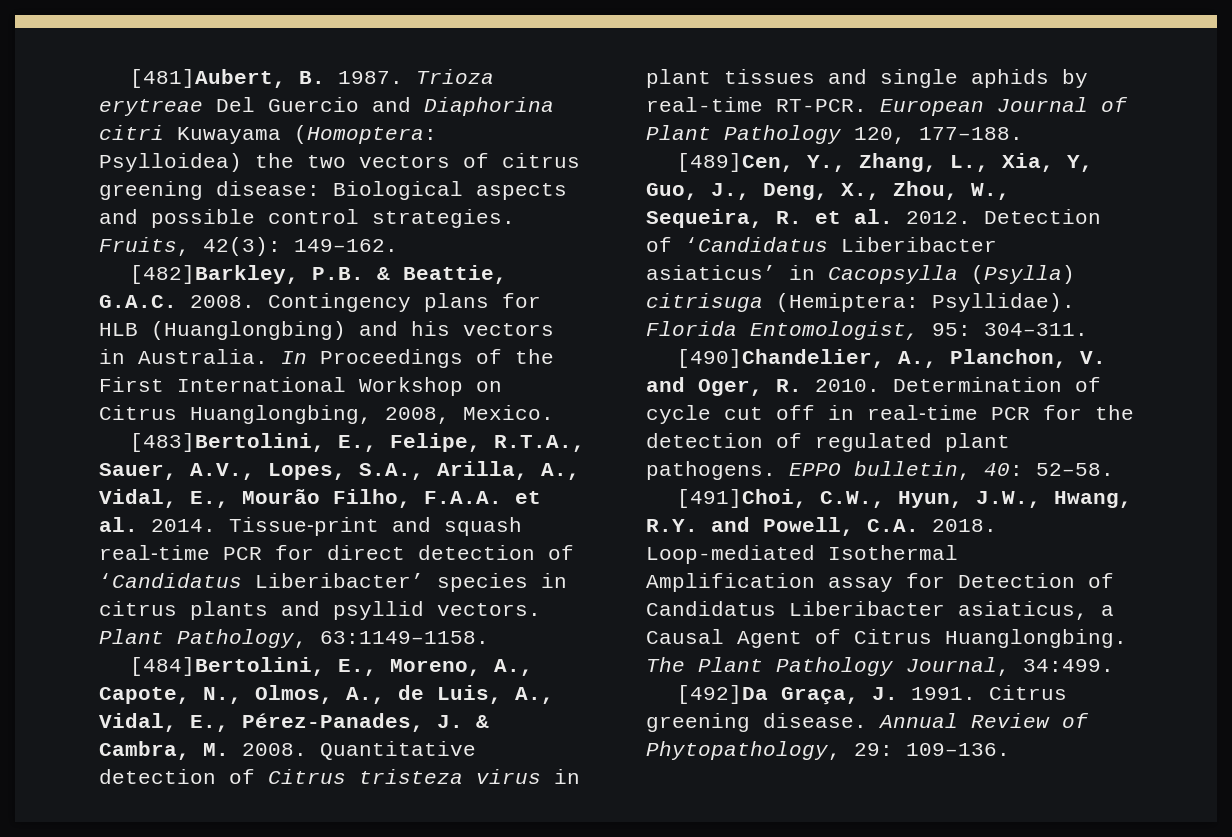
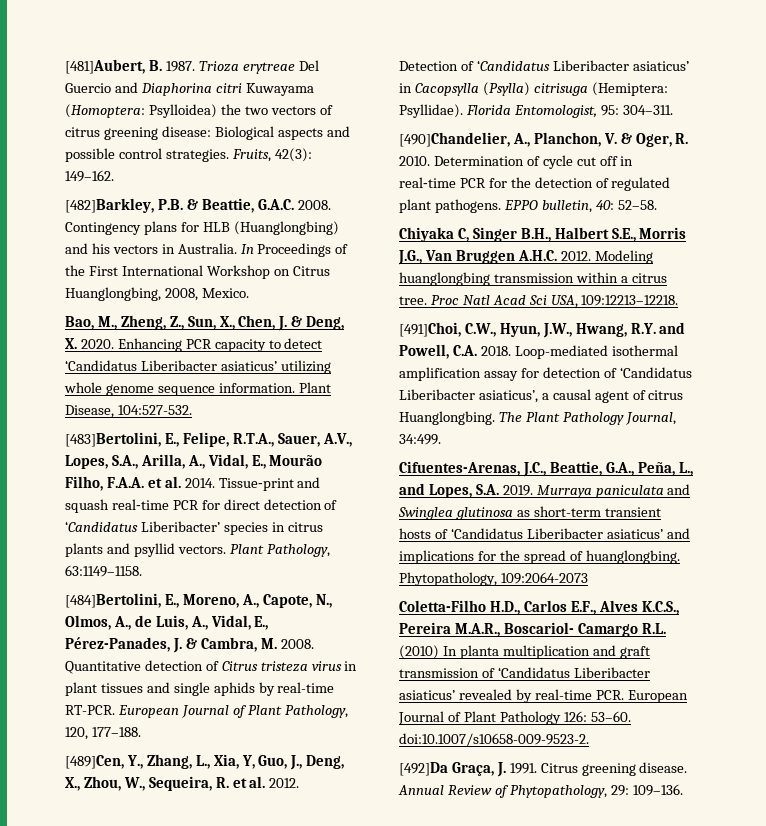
+ Bao, M., Zheng, Z., Sun, X., Chen, J. & Deng, X. 2020. Enhancing PCR capacity to detect ‘Candidatus Liberibacter asiaticus’ utilizing whole genome sequence information. Plant Disease, 104:527-532.
- European Journal of Plant Pathology 120, 177–188.
+ European Journal of Plant Pathology, 120, 177–188.
- [490]Chandelier, A., Planchon, V. and Oger, R. 2010.
+ [490]Chandelier, A., Planchon, V. & Oger, R. 2010.
+ Chiyaka C, Singer B.H., Halbert S.E., Morris J.G., Van Bruggen A.H.C. 2012. Modeling huanglongbing transmission within a citrus tree. Proc Natl Acad Sci USA, 109:12213–12218.
- Loop-mediated Isothermal Amplification assay for Detection of Candidatus Liberibacter asiaticus, a Causal Agent of Citrus Huanglongbing.
+ Loop-mediated isothermal amplification assay for detection of ‘Candidatus Liberibacter asiaticus’, a causal agent of citrus Huanglongbing.
+ Cifuentes-Arenas, J.C., Beattie, G.A., Peña, L., and Lopes, S.A. 2019. Murraya paniculata and Swinglea glutinosa as short-term transient hosts of ‘Candidatus Liberibacter asiaticus’ and implications for the spread of huanglongbing. Phytopathology, 109:2064-2073
+ Coletta-Filho H.D., Carlos E.F., Alves K.C.S., Pereira M.A.R., Boscariol- Camargo R.L. (2010) In planta multiplication and graft transmission of ‘Candidatus Liberibacter asiaticus’ revealed by real-time PCR. European Journal of Plant Pathology 126: 53–60. doi:10.1007/s10658-009-9523-2.

